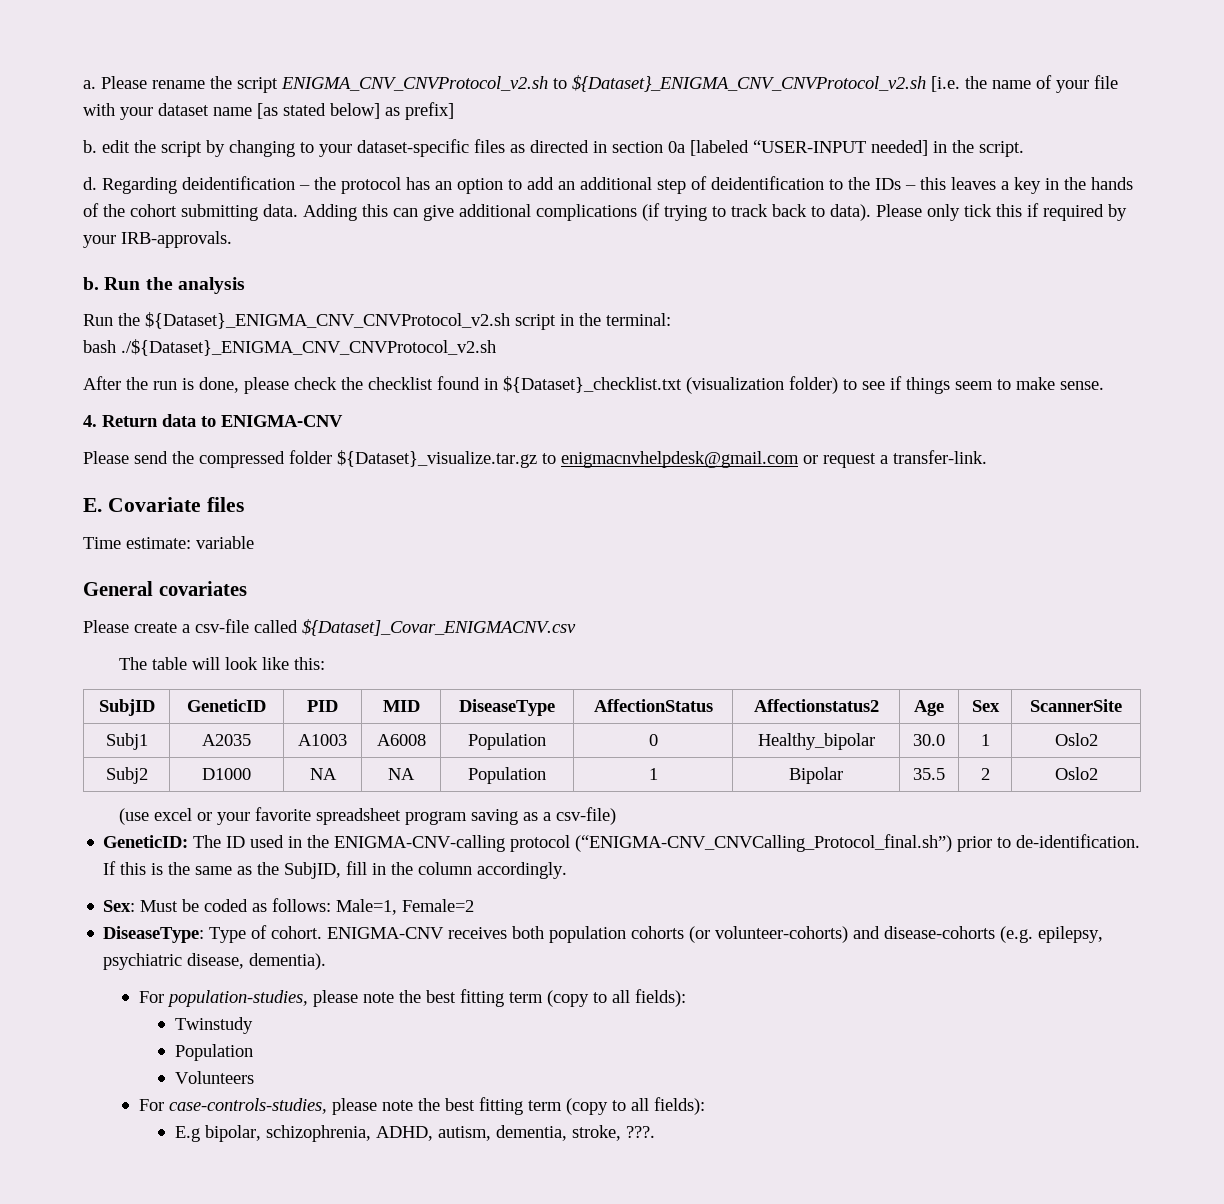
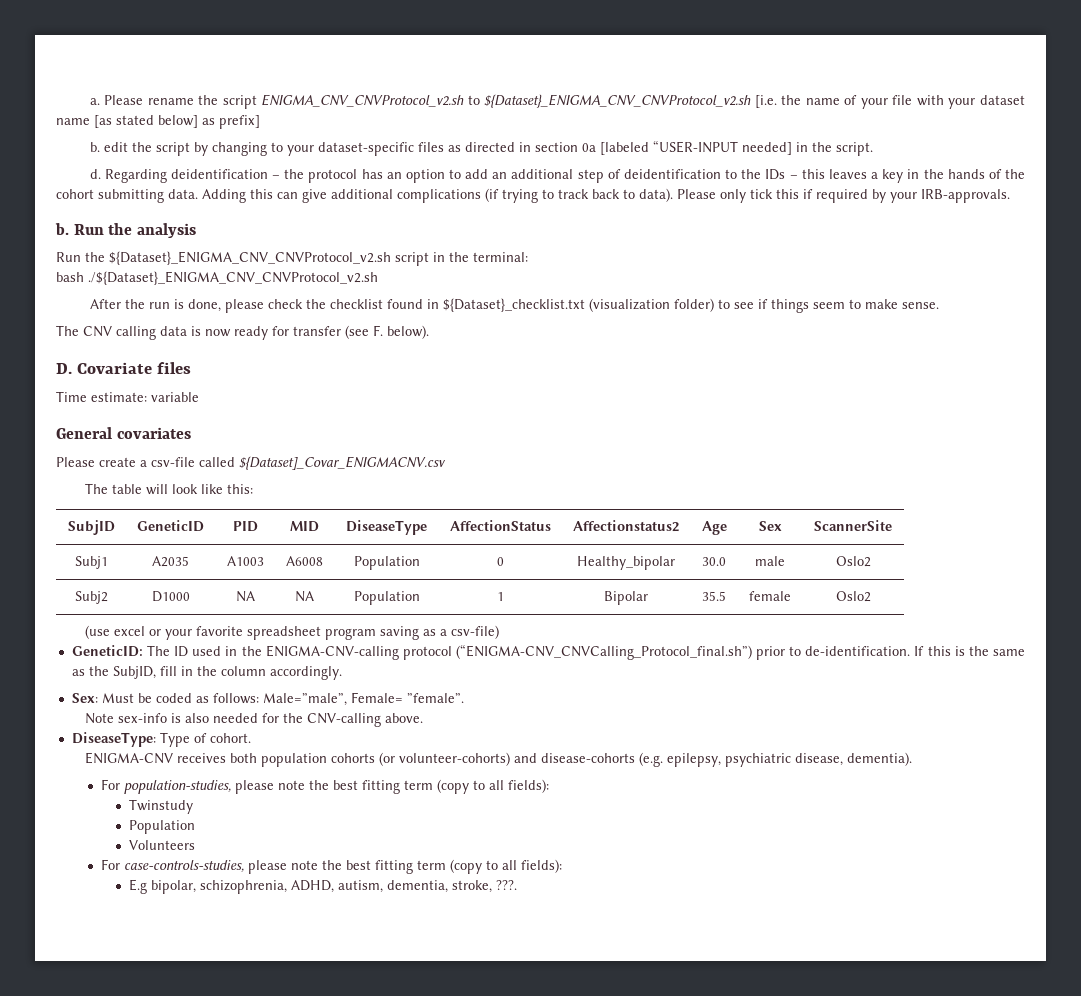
- 4. Return data to ENIGMA-CNV
- Please send the compressed folder ${Dataset}_visualize.tar.gz to enigmacnvhelpdesk@gmail.com or request a transfer-link.
- E. Covariate files
+ The CNV calling data is now ready for transfer (see F. below).
+ D. Covariate files
- Subj1 | A2035 | A1003 | A6008 | Population | 0 | Healthy_bipolar | 30.0 | 1 | Oslo2
+ Subj1 | A2035 | A1003 | A6008 | Population | 0 | Healthy_bipolar | 30.0 | male | Oslo2
- Subj2 | D1000 | NA | NA | Population | 1 | Bipolar | 35.5 | 2 | Oslo2
+ Subj2 | D1000 | NA | NA | Population | 1 | Bipolar | 35.5 | female | Oslo2
- Sex: Must be coded as follows: Male=1, Female=2
+ Sex: Must be coded as follows: Male=”male”, Female= ”female”.
+ Note sex-info is also needed for the CNV-calling above.
- DiseaseType: Type of cohort. ENIGMA-CNV receives both population cohorts (or volunteer-cohorts) and disease-cohorts (e.g. epilepsy, psychiatric disease, dementia).
+ DiseaseType: Type of cohort.
+ ENIGMA-CNV receives both population cohorts (or volunteer-cohorts) and disease-cohorts (e.g. epilepsy, psychiatric disease, dementia).

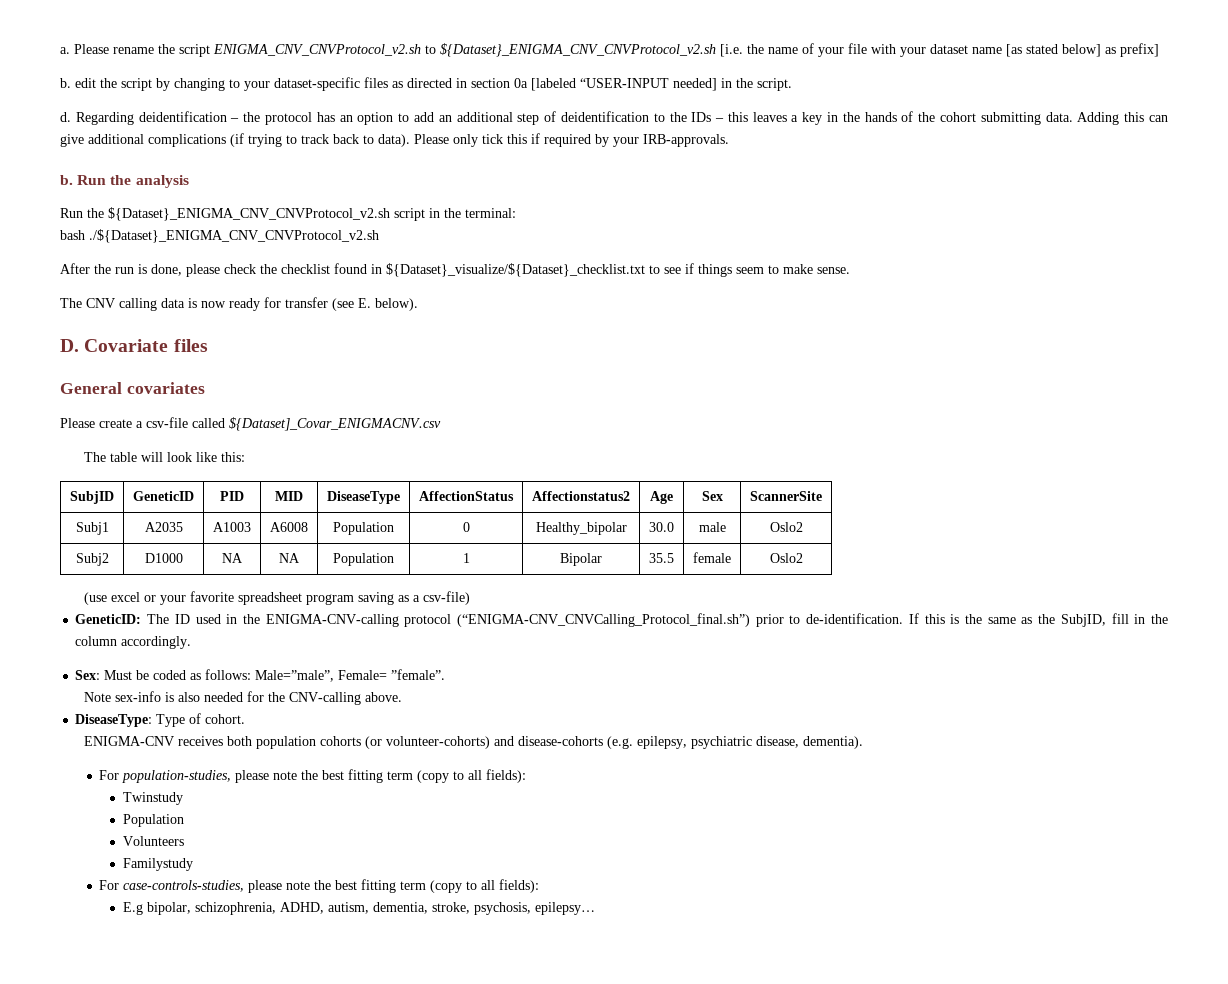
- After the run is done, please check the checklist found in ${Dataset}_checklist.txt (visualization folder) to see if things seem to make sense.
+ After the run is done, please check the checklist found in ${Dataset}_visualize/${Dataset}_checklist.txt to see if things seem to make sense.
- The CNV calling data is now ready for transfer (see F. below).
+ The CNV calling data is now ready for transfer (see E. below).
- Time estimate: variable
+ Familystudy
- E.g bipolar, schizophrenia, ADHD, autism, dementia, stroke, ???.
+ E.g bipolar, schizophrenia, ADHD, autism, dementia, stroke, psychosis, epilepsy…

